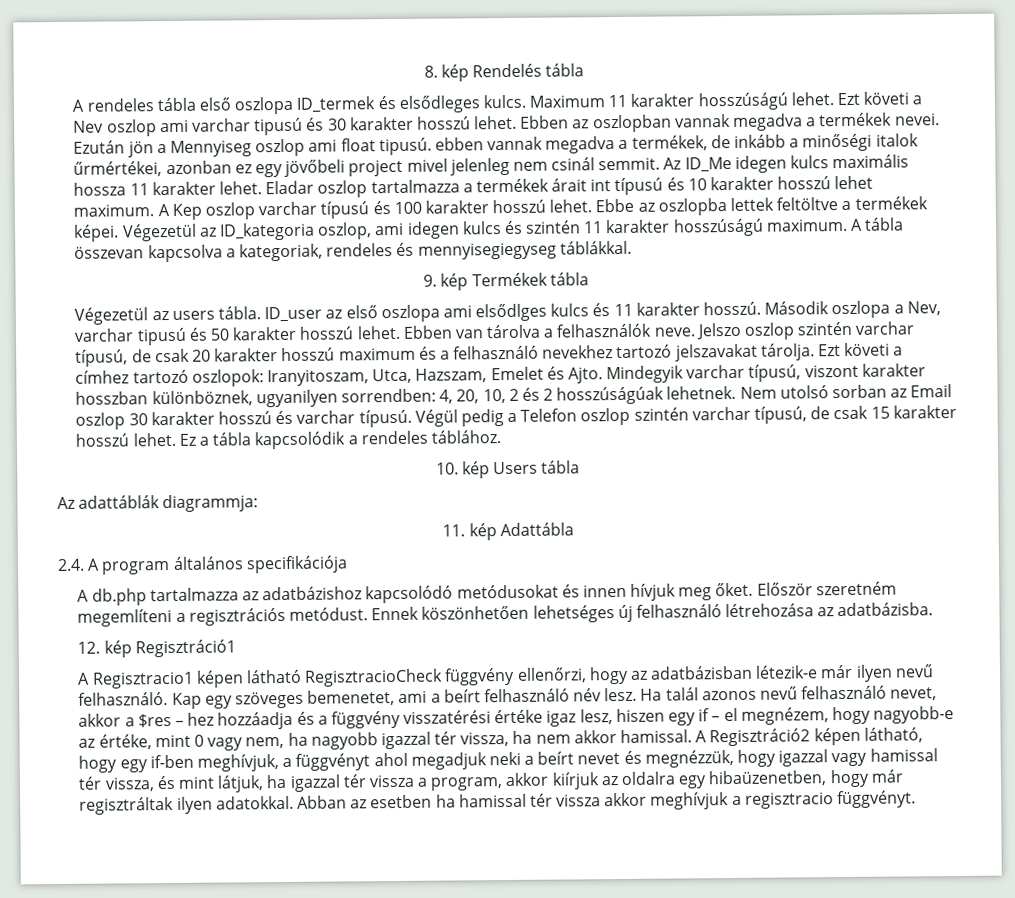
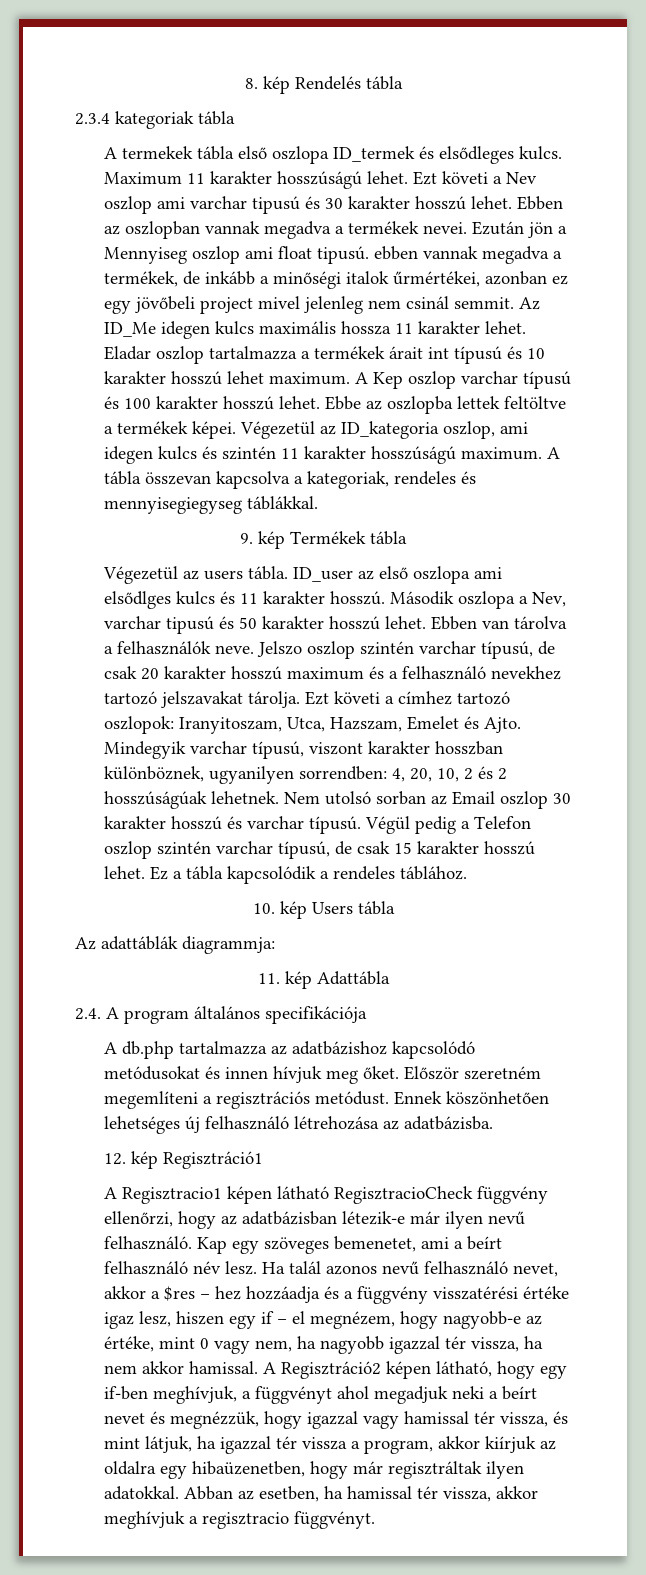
- A rendeles tábla első oszlopa ID_termek és elsődleges kulcs.
+ 2.3.4 kategoriak tábla
+ A termekek tábla első oszlopa ID_termek és elsődleges kulcs.
- Abban az esetben ha hamissal tér vissza akkor meghívjuk a regisztracio függvényt.
+ Abban az esetben, ha hamissal tér vissza, akkor meghívjuk a regisztracio függvényt.

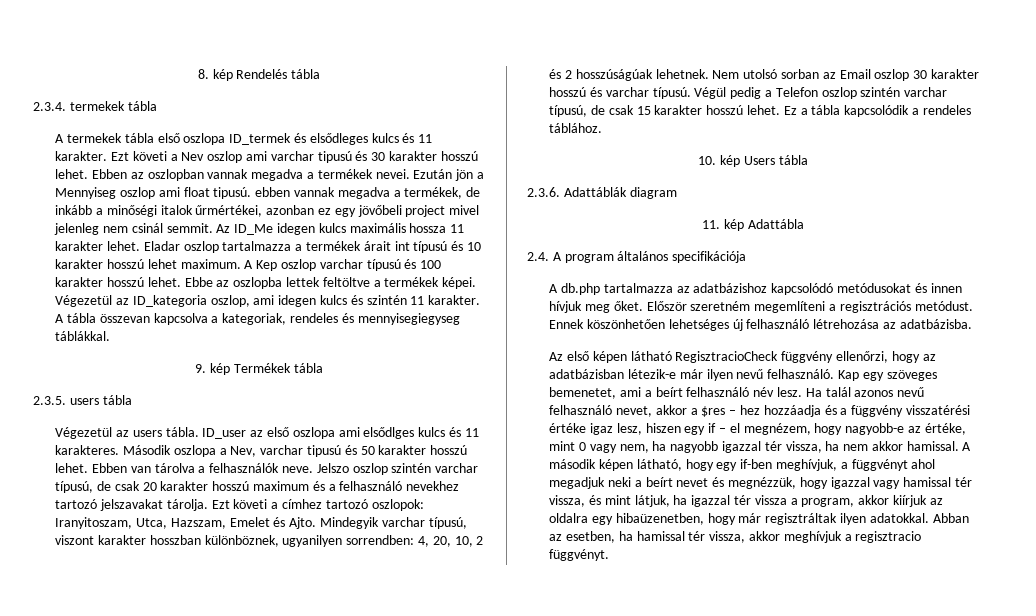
- 2.3.4 kategoriak tábla
+ 2.3.4. termekek tábla
- A termekek tábla első oszlopa ID_termek és elsődleges kulcs. Maximum 11 karakter hosszúságú lehet.
+ A termekek tábla első oszlopa ID_termek és elsődleges kulcs és 11 karakter.
- Végezetül az ID_kategoria oszlop, ami idegen kulcs és szintén 11 karakter hosszúságú maximum.
+ Végezetül az ID_kategoria oszlop, ami idegen kulcs és szintén 11 karakter.
+ 2.3.5. users tábla
- ID_user az első oszlopa ami elsődlges kulcs és 11 karakter hosszú.
+ ID_user az első oszlopa ami elsődlges kulcs és 11 karakteres.
- Az adattáblák diagrammja:
+ 2.3.6. Adattáblák diagram
- 12. kép Regisztráció1
- A Regisztracio1 képen látható RegisztracioCheck függvény ellenőrzi, hogy az adatbázisban létezik-e már ilyen nevű felhasználó.
+ Az első képen látható RegisztracioCheck függvény ellenőrzi, hogy az adatbázisban létezik-e már ilyen nevű felhasználó.
- A Regisztráció2 képen látható, hogy egy if-ben meghívjuk, a függvényt ahol megadjuk neki a beírt nevet és megnézzük, hogy igazzal vagy hamissal tér vissza, és mint látjuk, ha igazzal tér vissza a program, akkor kiírjuk az oldalra egy hibaüzenetben, hogy már regisztráltak ilyen adatokkal.
+ A második képen látható, hogy egy if-ben meghívjuk, a függvényt ahol megadjuk neki a beírt nevet és megnézzük, hogy igazzal vagy hamissal tér vissza, és mint látjuk, ha igazzal tér vissza a program, akkor kiírjuk az oldalra egy hibaüzenetben, hogy már regisztráltak ilyen adatokkal.

